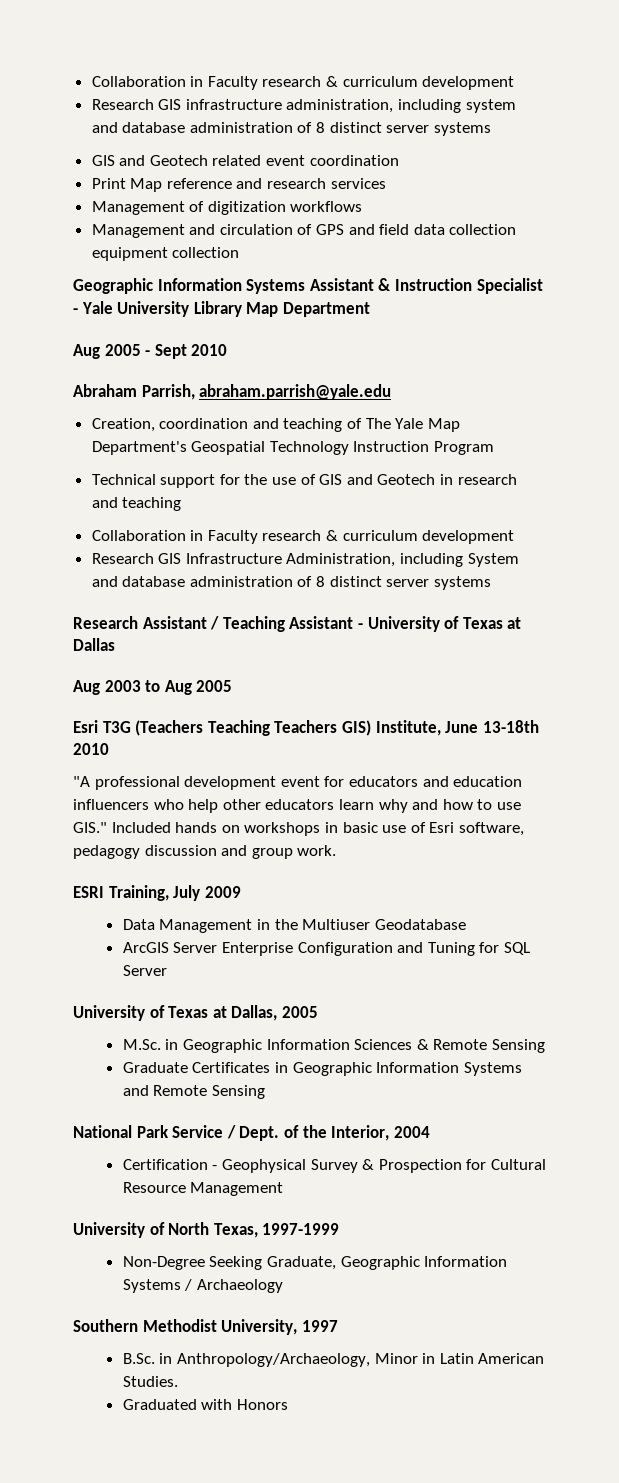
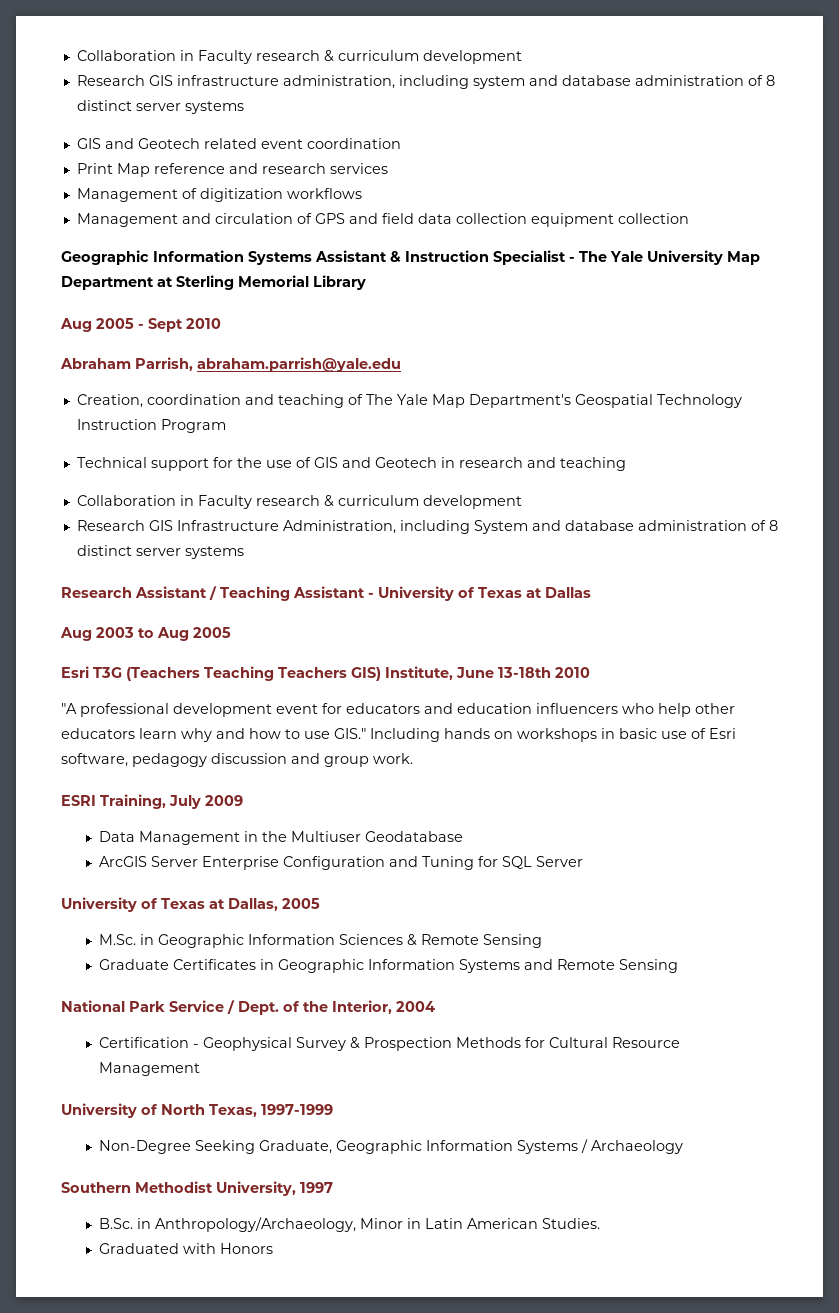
- Geographic Information Systems Assistant & Instruction Specialist - Yale University Library Map Department
+ Geographic Information Systems Assistant & Instruction Specialist - The Yale University Map Department at Sterling Memorial Library
- "A professional development event for educators and education influencers who help other educators learn why and how to use GIS." Included hands on workshops in basic use of Esri software, pedagogy discussion and group work.
+ "A professional development event for educators and education influencers who help other educators learn why and how to use GIS." Including hands on workshops in basic use of Esri software, pedagogy discussion and group work.
- Certification - Geophysical Survey & Prospection for Cultural Resource Management
+ Certification - Geophysical Survey & Prospection Methods for Cultural Resource Management

